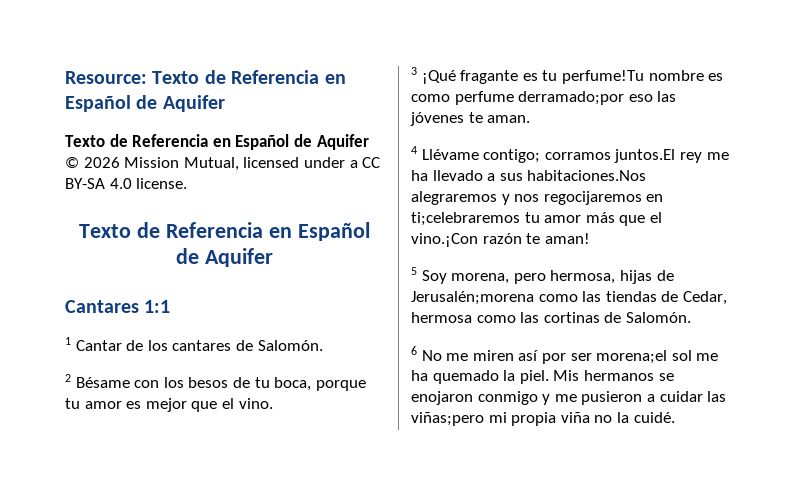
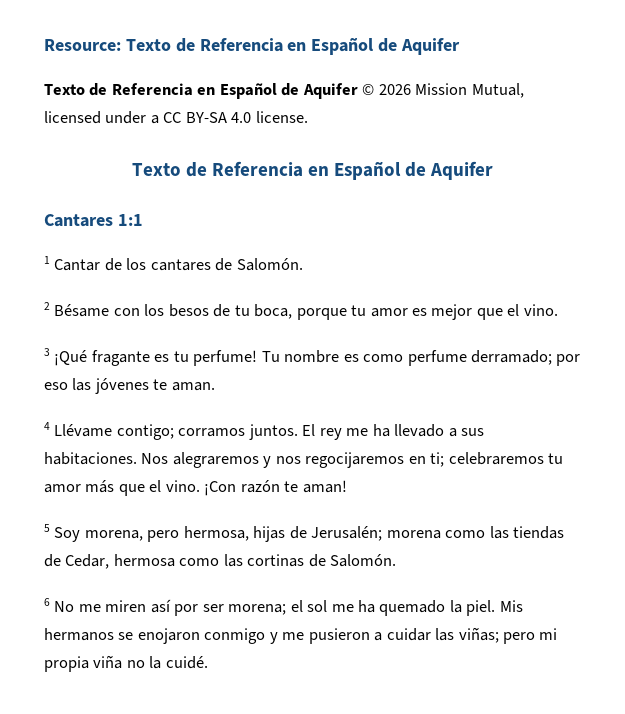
- 3 ¡Qué fragante es tu perfume!Tu nombre es como perfume derramado;por eso las jóvenes te aman.
+ 3 ¡Qué fragante es tu perfume! Tu nombre es como perfume derramado; por eso las jóvenes te aman.
- 4 Llévame contigo; corramos juntos.El rey me ha llevado a sus habitaciones.Nos alegraremos y nos regocijaremos en ti;celebraremos tu amor más que el vino.¡Con razón te aman!
+ 4 Llévame contigo; corramos juntos. El rey me ha llevado a sus habitaciones. Nos alegraremos y nos regocijaremos en ti; celebraremos tu amor más que el vino. ¡Con razón te aman!
- 5 Soy morena, pero hermosa, hijas de Jerusalén;morena como las tiendas de Cedar, hermosa como las cortinas de Salomón.
+ 5 Soy morena, pero hermosa, hijas de Jerusalén; morena como las tiendas de Cedar, hermosa como las cortinas de Salomón.
- 6 No me miren así por ser morena;el sol me ha quemado la piel.
+ 6 No me miren así por ser morena; el sol me ha quemado la piel.
- Mis hermanos se enojaron conmigo y me pusieron a cuidar las viñas;pero mi propia viña no la cuidé.
+ Mis hermanos se enojaron conmigo y me pusieron a cuidar las viñas; pero mi propia viña no la cuidé.

